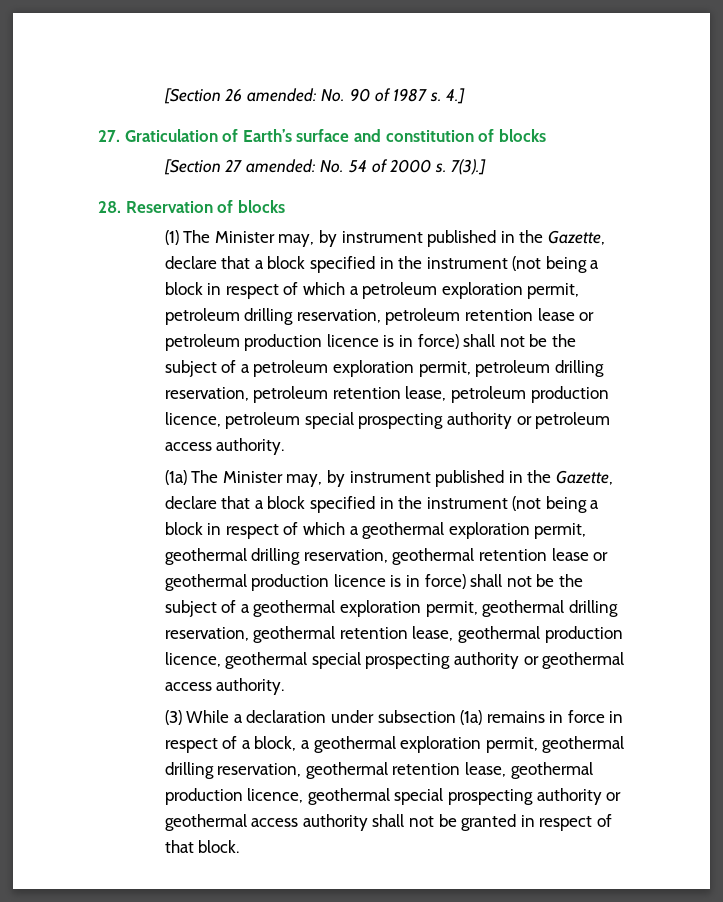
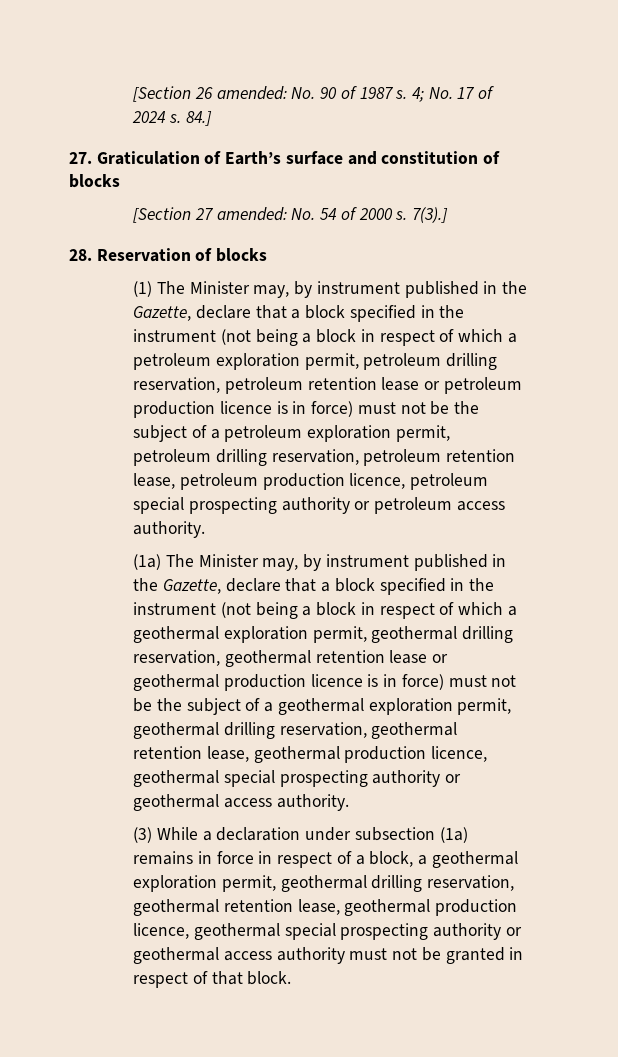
- 4.]
+ 4; No. 17 of 2024 s. 84.]
- (1) The Minister may, by instrument published in the Gazette, declare that a block specified in the instrument (not being a block in respect of which a petroleum exploration permit, petroleum drilling reservation, petroleum retention lease or petroleum production licence is in force) shall not be the subject of a petroleum exploration permit, petroleum drilling reservation, petroleum retention lease, petroleum production licence, petroleum special prospecting authority or petroleum access authority.
+ (1) The Minister may, by instrument published in the Gazette, declare that a block specified in the instrument (not being a block in respect of which a petroleum exploration permit, petroleum drilling reservation, petroleum retention lease or petroleum production licence is in force) must not be the subject of a petroleum exploration permit, petroleum drilling reservation, petroleum retention lease, petroleum production licence, petroleum special prospecting authority or petroleum access authority.
- (1a) The Minister may, by instrument published in the Gazette, declare that a block specified in the instrument (not being a block in respect of which a geothermal exploration permit, geothermal drilling reservation, geothermal retention lease or geothermal production licence is in force) shall not be the subject of a geothermal exploration permit, geothermal drilling reservation, geothermal retention lease, geothermal production licence, geothermal special prospecting authority or geothermal access authority.
+ (1a) The Minister may, by instrument published in the Gazette, declare that a block specified in the instrument (not being a block in respect of which a geothermal exploration permit, geothermal drilling reservation, geothermal retention lease or geothermal production licence is in force) must not be the subject of a geothermal exploration permit, geothermal drilling reservation, geothermal retention lease, geothermal production licence, geothermal special prospecting authority or geothermal access authority.
- (3) While a declaration under subsection (1a) remains in force in respect of a block, a geothermal exploration permit, geothermal drilling reservation, geothermal retention lease, geothermal production licence, geothermal special prospecting authority or geothermal access authority shall not be granted in respect of that block.
+ (3) While a declaration under subsection (1a) remains in force in respect of a block, a geothermal exploration permit, geothermal drilling reservation, geothermal retention lease, geothermal production licence, geothermal special prospecting authority or geothermal access authority must not be granted in respect of that block.

